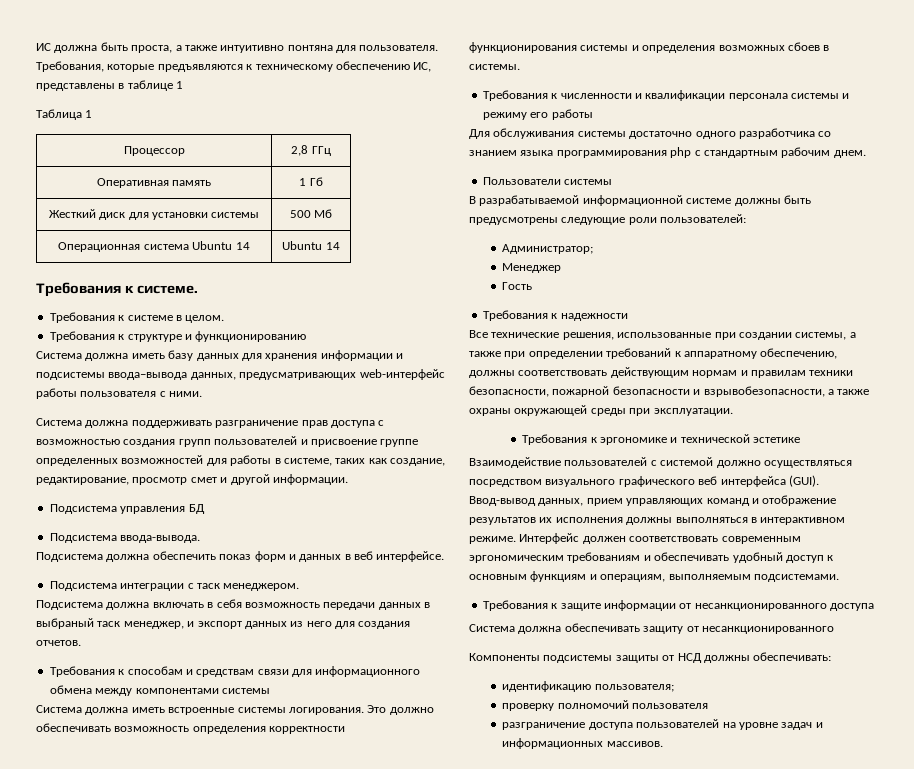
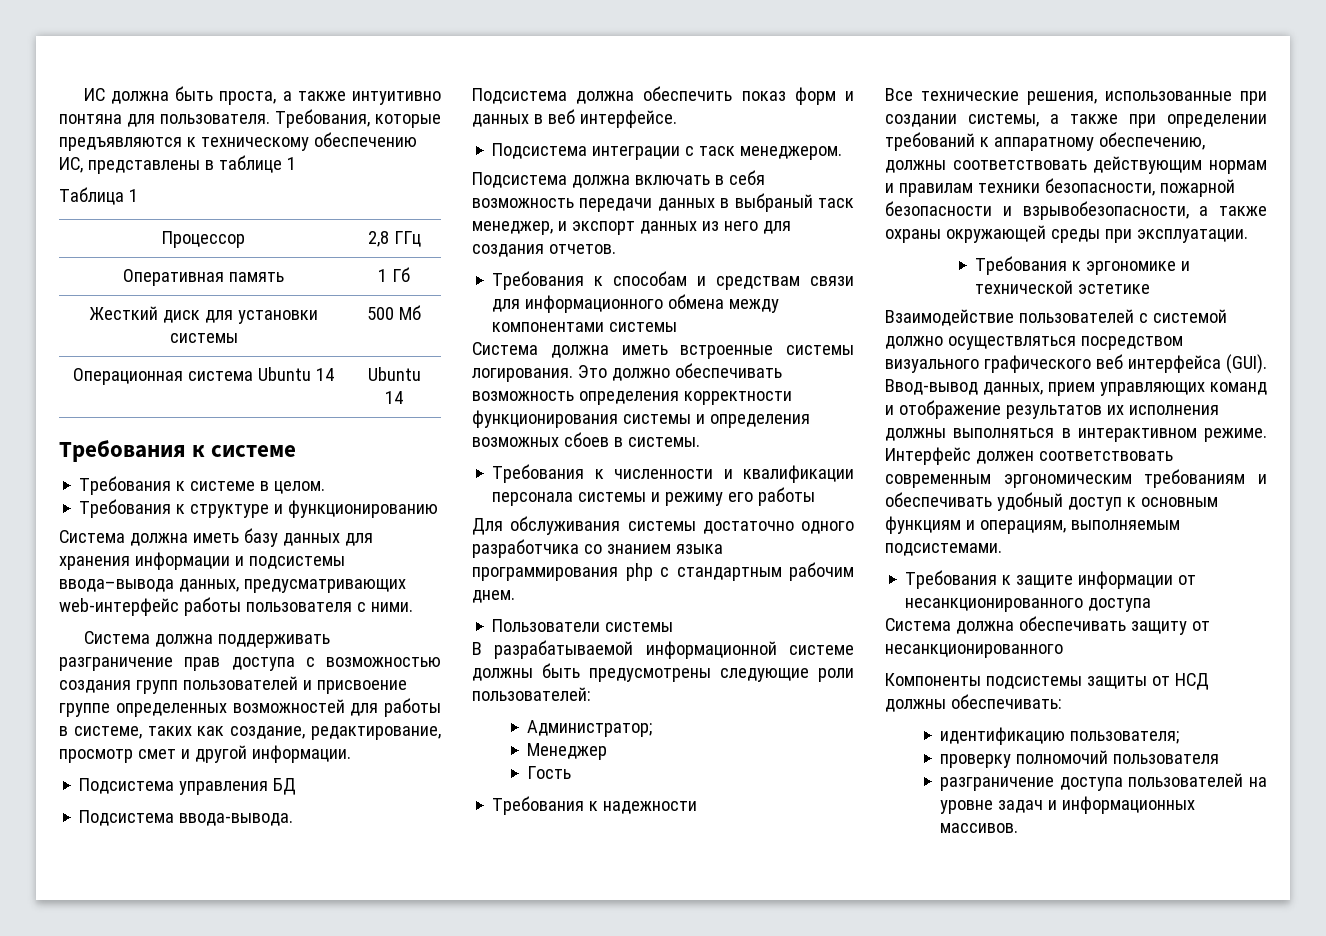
  Операционная система Ubuntu 14 | Ubuntu 14
- Требования к системе.
+ Требования к системе

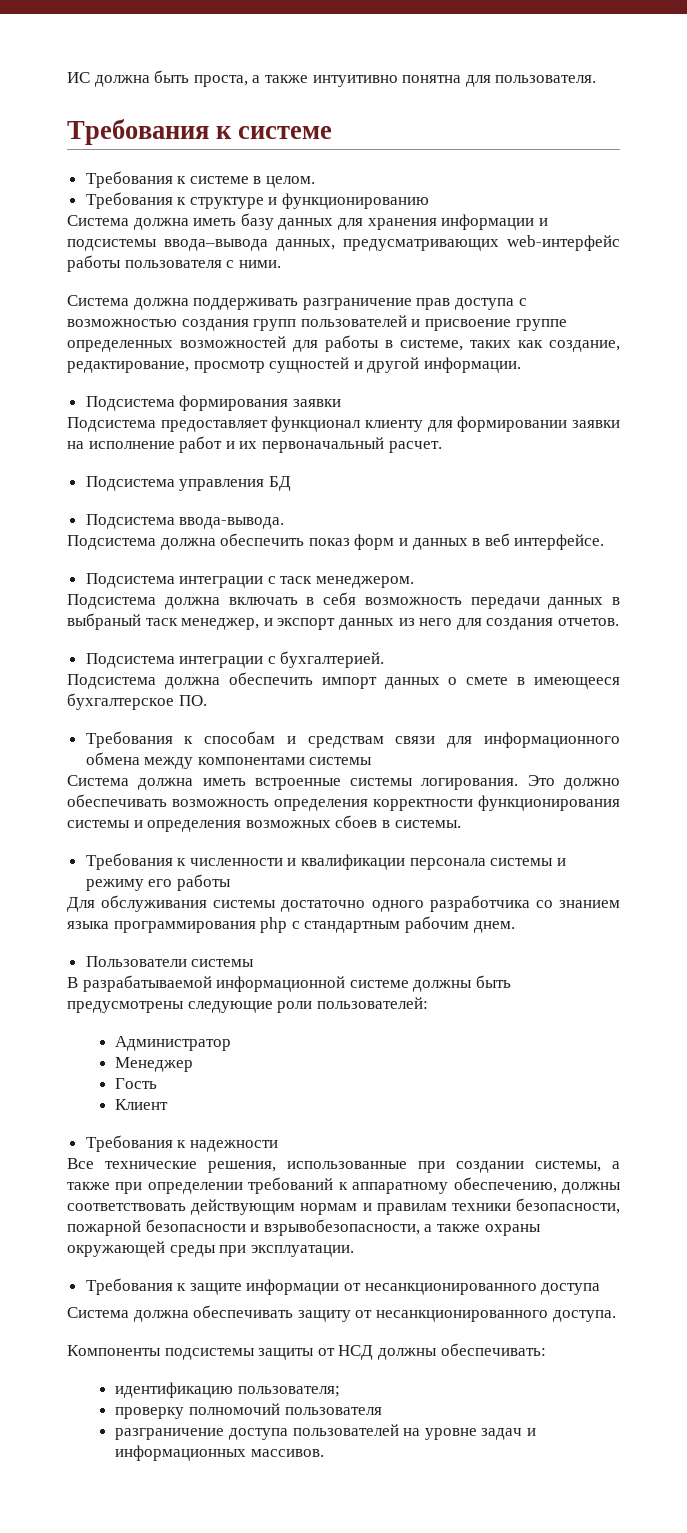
- ИС должна быть проста, а также интуитивно понтяна для пользователя. Требования, которые предъявляются к техническому обеспечению ИС, представлены в таблице 1
- Таблица 1
- Процессор | 2,8 ГГц
- Оперативная память | 1 Гб
- Жесткий диск для установки системы | 500 Мб
- Операционная система Ubuntu 14 | Ubuntu 14
+ ИС должна быть проста, а также интуитивно понятна для пользователя.
- Система должна поддерживать разграничение прав доступа с возможностью создания групп пользователей и присвоение группе определенных возможностей для работы в системе, таких как создание, редактирование, просмотр смет и другой информации.
+ Система должна поддерживать разграничение прав доступа с возможностью создания групп пользователей и присвоение группе определенных возможностей для работы в системе, таких как создание, редактирование, просмотр сущностей и другой информации.
+ Подсистема формирования заявки
+ Подсистема предоставляет функционал клиенту для формировании заявки на исполнение работ и их первоначальный расчет.
+ Подсистема интеграции с бухгалтерией.
+ Подсистема должна обеспечить импорт данных о смете в имеющееся бухгалтерское ПО.
- Администратор;
+ Администратор
+ Клиент
- Требования к эргономике и технической эстетике
- Взаимодействие пользователей с системой должно осуществляться посредством визуального графического веб интерфейса (GUI). Ввод-вывод данных, прием управляющих команд и отображение результатов их исполнения должны выполняться в интерактивном режиме. Интерфейс должен соответствовать современным эргономическим требованиям и обеспечивать удобный доступ к основным функциям и операциям, выполняемым подсистемами.
- Система должна обеспечивать защиту от несанкционированного
+ Система должна обеспечивать защиту от несанкционированного доступа.

